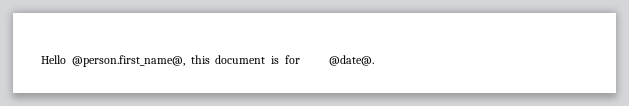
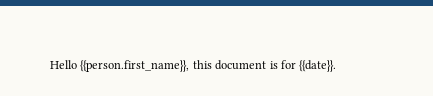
- Hello @person.first_name@, this document is for @date@.
+ Hello {{person.first_name}}, this document is for {{date}}.

